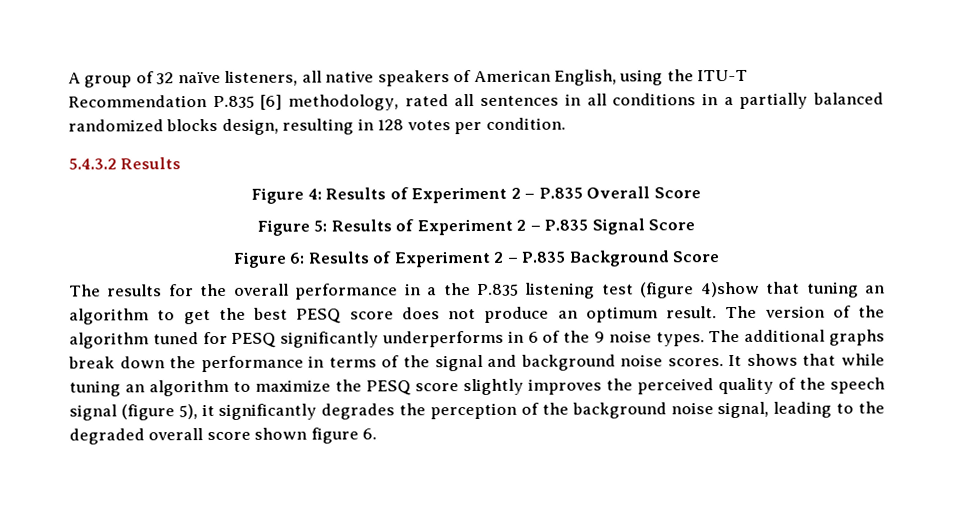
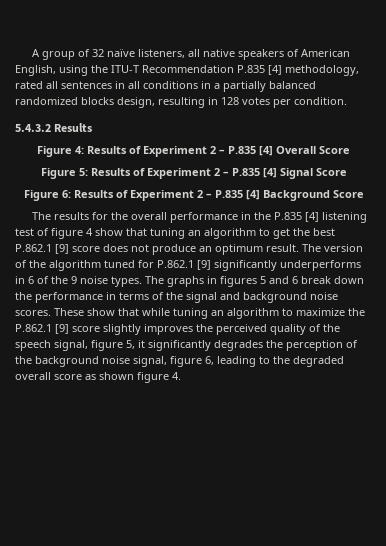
- A group of 32 naïve listeners, all native speakers of American English, using the ITU-T Recommendation P.835 [6] methodology, rated all sentences in all conditions in a partially balanced randomized blocks design, resulting in 128 votes per condition.
+ A group of 32 naïve listeners, all native speakers of American English, using the ITU-T Recommendation P.835 [4] methodology, rated all sentences in all conditions in a partially balanced randomized blocks design, resulting in 128 votes per condition.
- Figure 4: Results of Experiment 2 – P.835 Overall Score
+ Figure 4: Results of Experiment 2 – P.835 [4] Overall Score
- Figure 5: Results of Experiment 2 – P.835 Signal Score
+ Figure 5: Results of Experiment 2 – P.835 [4] Signal Score
- Figure 6: Results of Experiment 2 – P.835 Background Score
+ Figure 6: Results of Experiment 2 – P.835 [4] Background Score
- The results for the overall performance in a the P.835 listening test (figure 4)show that tuning an algorithm to get the best PESQ score does not produce an optimum result.
+ The results for the overall performance in the P.835 [4] listening test of figure 4 show that tuning an algorithm to get the best P.862.1 [9] score does not produce an optimum result.
- The version of the algorithm tuned for PESQ significantly underperforms in 6 of the 9 noise types.
+ The version of the algorithm tuned for P.862.1 [9] significantly underperforms in 6 of the 9 noise types.
- The additional graphs break down the performance in terms of the signal and background noise scores.
+ The graphs in figures 5 and 6 break down the performance in terms of the signal and background noise scores.
- It shows that while tuning an algorithm to maximize the PESQ score slightly improves the perceived quality of the speech signal (figure 5), it significantly degrades the perception of the background noise signal, leading to the degraded overall score shown figure 6.
+ These show that while tuning an algorithm to maximize the P.862.1 [9] score slightly improves the perceived quality of the speech signal, figure 5, it significantly degrades the perception of the background noise signal, figure 6, leading to the degraded overall score as shown figure 4.

